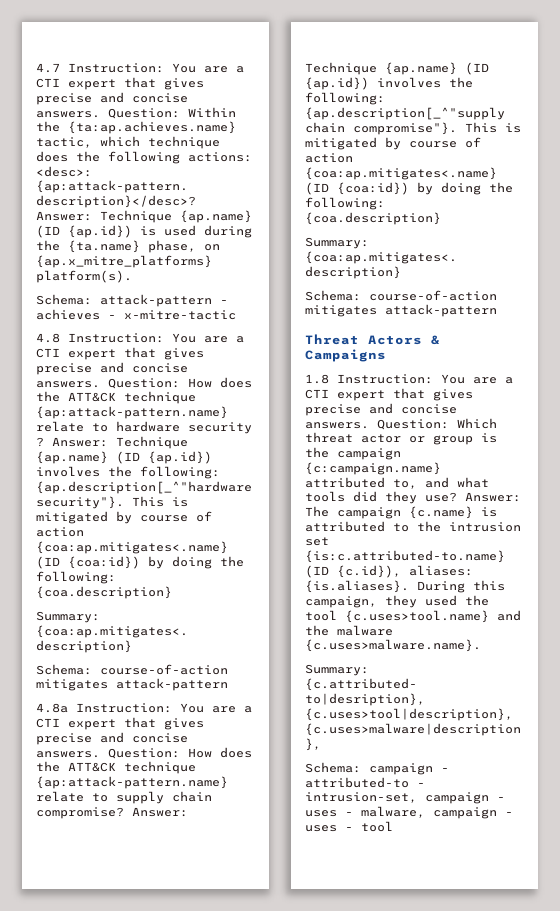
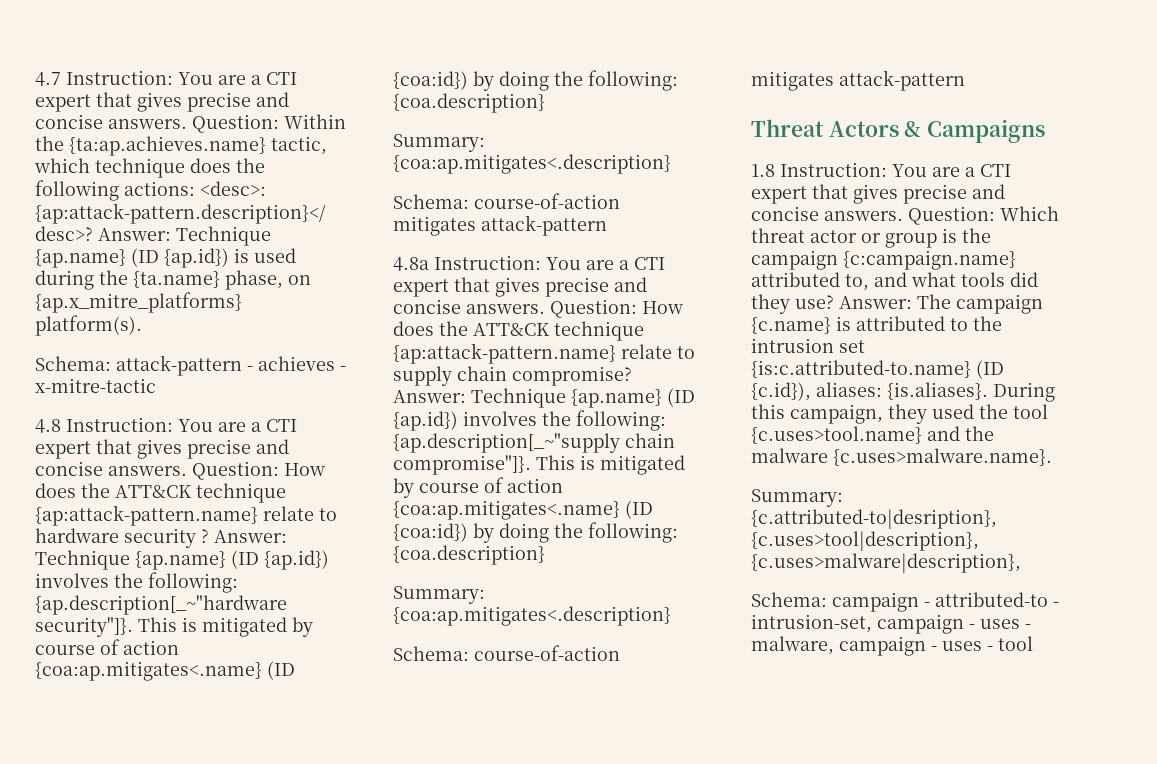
- Answer: Technique {ap.name} (ID {ap.id}) involves the following: {ap.description[_^"hardware security"}.
+ Answer: Technique {ap.name} (ID {ap.id}) involves the following: {ap.description[_~"hardware security"]}.
- Answer: Technique {ap.name} (ID {ap.id}) involves the following: {ap.description[_^"supply chain compromise"}.
+ Answer: Technique {ap.name} (ID {ap.id}) involves the following: {ap.description[_~"supply chain compromise"]}.

